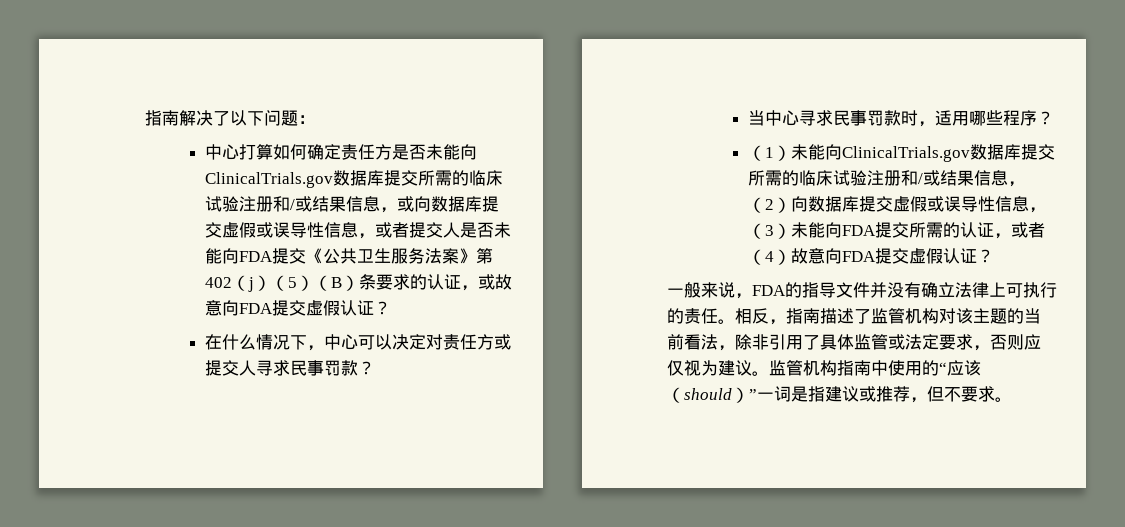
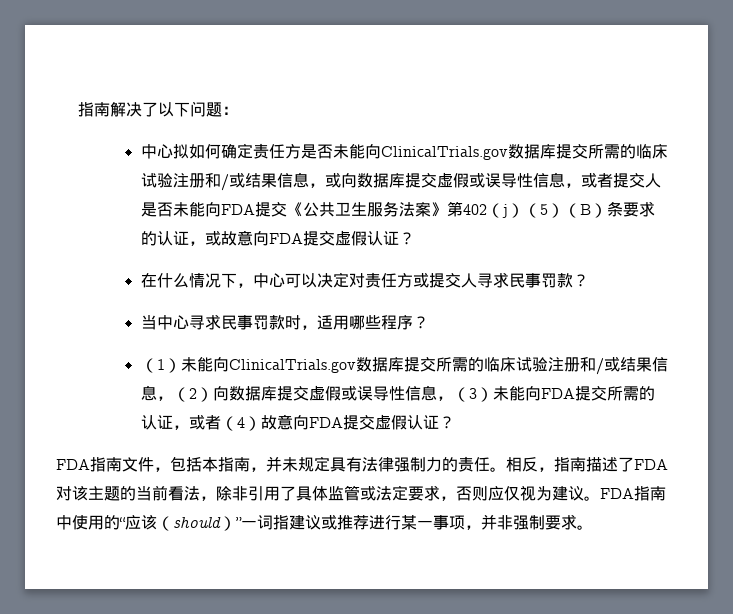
- 中心打算如何确定责任方是否未能向ClinicalTrials.gov数据库提交所需的临床试验注册和/或结果信息，或向数据库提交虚假或误导性信息，或者提交人是否未能向FDA提交《公共卫生服务法案》第402（j）（5）（B）条要求的认证，或故意向FDA提交虚假认证？
+ 中心拟如何确定责任方是否未能向ClinicalTrials.gov数据库提交所需的临床试验注册和/或结果信息，或向数据库提交虚假或误导性信息，或者提交人是否未能向FDA提交《公共卫生服务法案》第402（j）（5）（B）条要求的认证，或故意向FDA提交虚假认证？
- 一般来说，FDA的指导文件并没有确立法律上可执行的责任。
+ FDA指南文件，包括本指南，并未规定具有法律强制力的责任。
- 相反，指南描述了监管机构对该主题的当前看法，除非引用了具体监管或法定要求，否则应仅视为建议。
+ 相反，指南描述了FDA对该主题的当前看法，除非引用了具体监管或法定要求，否则应仅视为建议。
- 监管机构指南中使用的“应该（should）”一词是指建议或推荐，但不要求。
+ FDA指南中使用的“应该（should）”一词指建议或推荐进行某一事项，并非强制要求。

